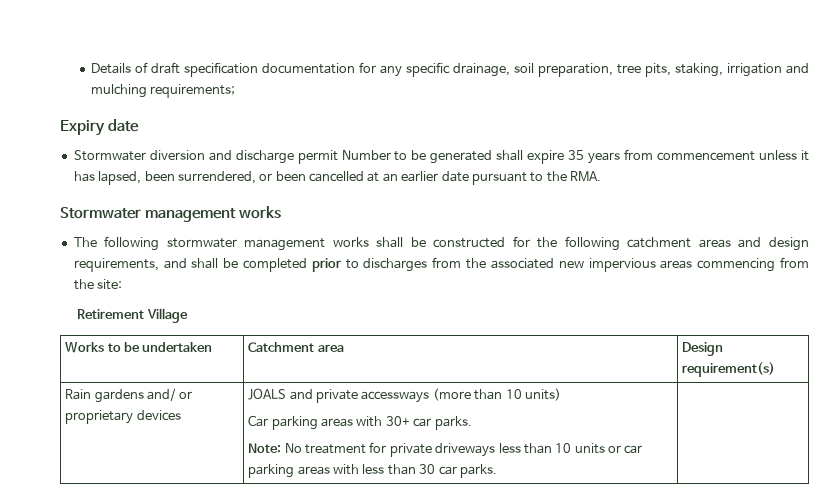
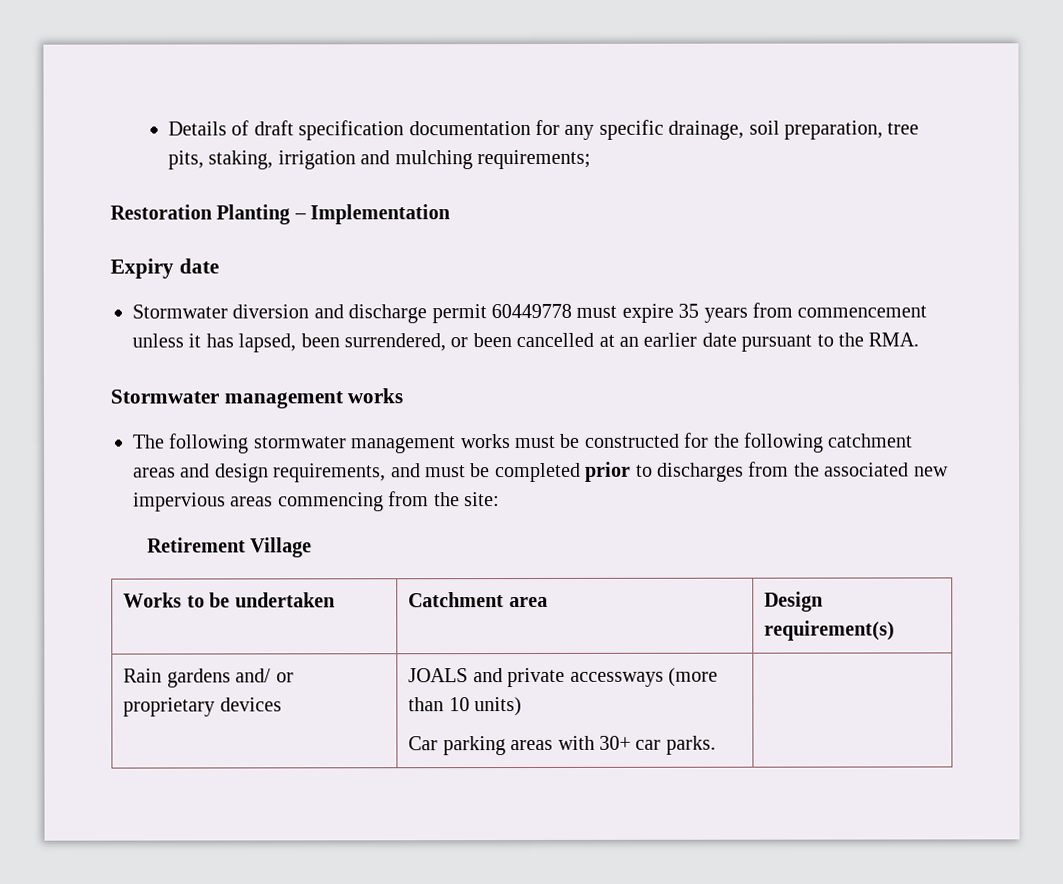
+ Restoration Planting – Implementation
- Stormwater diversion and discharge permit Number to be generated shall expire 35 years from commencement unless it has lapsed, been surrendered, or been cancelled at an earlier date pursuant to the RMA.
+ Stormwater diversion and discharge permit 60449778 must expire 35 years from commencement unless it has lapsed, been surrendered, or been cancelled at an earlier date pursuant to the RMA.
- The following stormwater management works shall be constructed for the following catchment areas and design requirements, and shall be completed prior to discharges from the associated new impervious areas commencing from the site:
+ The following stormwater management works must be constructed for the following catchment areas and design requirements, and must be completed prior to discharges from the associated new impervious areas commencing from the site:
- Note: No treatment for private driveways less than 10 units or car parking areas with less than 30 car parks.

